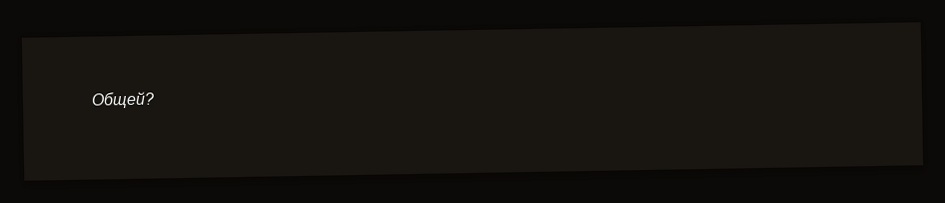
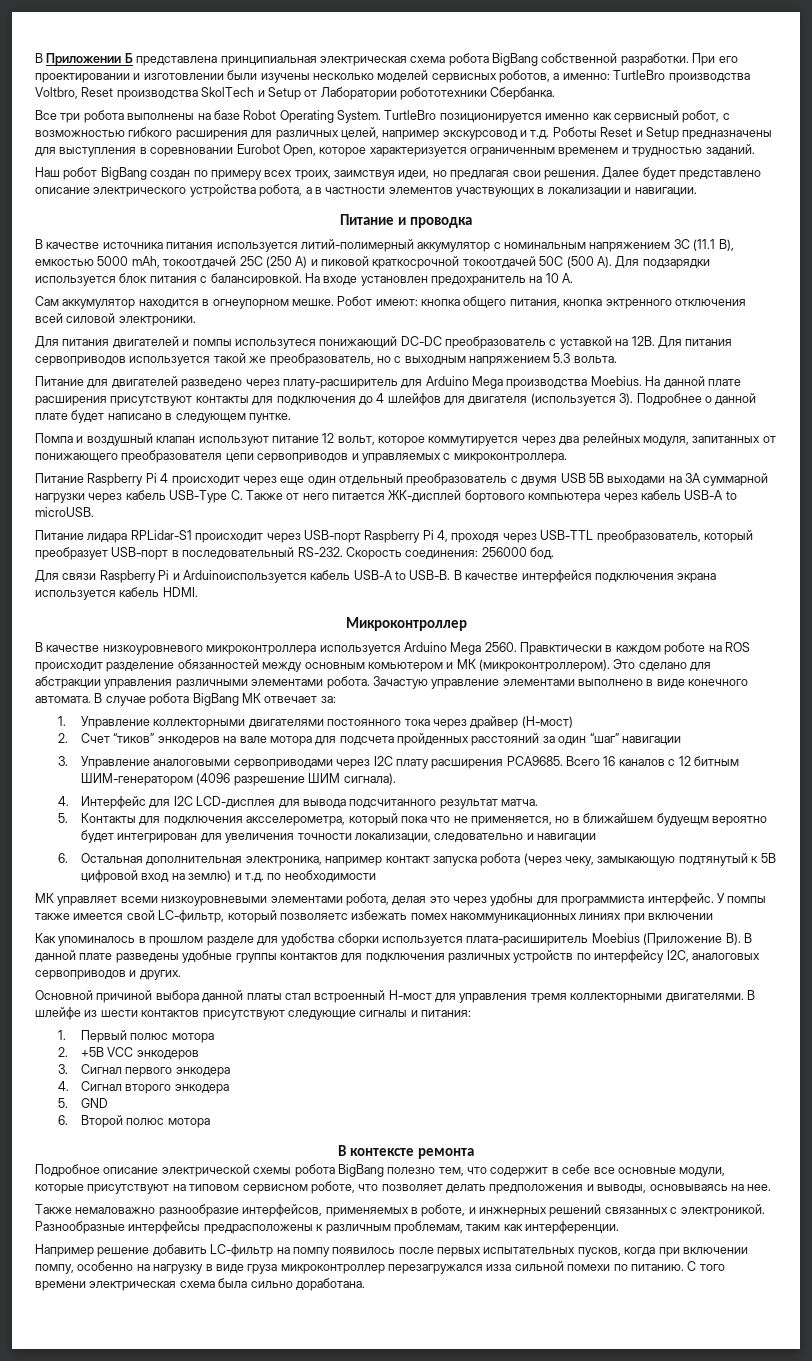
- Общей?
+ В Приложении Б представлена принципиальная электрическая схема робота BigBang собственной разработки. При его проектировании и изготовлении были изучены несколько моделей сервисных роботов, а именно: TurtleBro производства Voltbro, Reset производства SkolTech и Setup от Лаборатории робототехники Сбербанка.
+ Все три робота выполнены на базе Robot Operating System. TurtleBro позиционируется именно как сервисный робот, с возможностью гибкого расширения для различных целей, например экскурсовод и т.д. Роботы Reset и Setup предназначены для выступления в соревновании Eurobot Open, которое характеризуется ограниченным временем и трудностью заданий.
+ Наш робот BigBang создан по примеру всех троих, заимствуя идеи, но предлагая свои решения. Далее будет представлено описание электрического устройства робота, а в частности элементов участвующих в локализации и навигации.
+ Питание и проводка
+ В качестве источника питания используется литий-полимерный аккумулятор с номинальным напряжением 3C (11.1 В), емкостью 5000 mAh, токоотдачей 25С (250 А) и пиковой краткосрочной токоотдачей 50С (500 А). Для подзарядки используется блок питания с балансировкой. На входе установлен предохранитель на 10 А.
+ Сам аккумулятор находится в огнеупорном мешке. Робот имеют: кнопка общего питания, кнопка эктренного отключения всей силовой электроники.
+ Для питания двигателей и помпы использутеся понижающий DC-DC преобразователь с уставкой на 12В. Для питания сервоприводов используется такой же преобразователь, но с выходным напряжением 5.3 вольта.
+ Питание для двигателей разведено через плату-расширитель для Arduino Mega производства Moebius. На данной плате расширения присутствуют контакты для подключения до 4 шлейфов для двигателя (используется 3). Подробнее о данной плате будет написано в следующем пунтке.
+ Помпа и воздушный клапан используют питание 12 вольт, которое коммутируется через два релейных модуля, запитанных от понижающего преобразователя цепи сервоприводов и управляемых с микроконтроллера.
+ Питание Raspberry Pi 4 происходит через еще один отдельный преобразователь с двумя USB 5В выходами на 3А суммарной нагрузки через кабель USB-Type C. Также от него питается ЖК-дисплей бортового компьютера через кабель USB-A to microUSB.
+ Питание лидара RPLidar-S1 происходит через USB-порт Raspberry Pi 4, проходя через USB-TTL преобразователь, который преобразует USB-порт в последовательный RS-232. Скорость соединения: 256000 бод.
+ Для связи Raspberry Pi и Arduinoиспользуется кабель USB-A to USB-B. В качестве интерфейся подключения экрана используется кабель HDMI.
+ Микроконтроллер
+ В качестве низкоуровневого микроконтроллера используется Arduino Mega 2560. Правктически в каждом роботе на ROS происходит разделение обязанностей между основным комьютером и МК (микроконтроллером). Это сделано для абстракции управления различными элементами робота. Зачастую управление элементами выполнено в виде конечного автомата. В случае робота BigBang МК отвечает за:
+ 1. Управление коллекторными двигателями постоянного тока через драйвер (H-мост)
+ 2. Счет “тиков” энкодеров на вале мотора для подсчета пройденных расстояний за один “шаг” навигации
+ 3. Управление аналоговыми сервоприводами через I2C плату расширения PCA9685. Всего 16 каналов с 12 битным ШИМ-генератором (4096 разрешение ШИМ сигнала).
+ 4. Интерфейс для I2C LCD-дисплея для вывода подсчитанного результат матча.
+ 5. Контакты для подключения аксселерометра, который пока что не применяется, но в ближайшем будуещм вероятно будет интегрирован для увеличения точности локализации, следовательно и навигации
+ 6. Остальная дополнительная электроника, например контакт запуска робота (через чеку, замыкающую подтянутый к 5В цифровой вход на землю) и т.д. по необходимости
+ МК управляет всеми низкоуровневыми элементами робота, делая это через удобны для программиста интерфейс. У помпы также имеется свой LC-фильтр, который позволяетс избежать помех накоммуникационных линиях при включении
+ Как упоминалось в прошлом разделе для удобства сборки используется плата-расиширитель Moebius (Приложение В). В данной плате разведены удобные группы контактов для подключения различных устройств по интерфейсу I2C, аналоговых сервоприводов и других.
+ Основной причиной выбора данной платы стал встроенный H-мост для управления тремя коллекторными двигателями. В шлейфе из шести контактов присутствуют следующие сигналы и питания:
+ 1. Первый полюс мотора
+ 2. +5В VCC энкодеров
+ 3. Сигнал первого энкодера
+ 4. Сигнал второго энкодера
+ 5. GND
+ 6. Второй полюс мотора
+ В контексте ремонта
+ Подробное описание электрической схемы робота BigBang полезно тем, что содержит в себе все основные модули, которые присутствуют на типовом сервисном роботе, что позволяет делать предположения и выводы, основываясь на нее.
+ Также немаловажно разнообразие интерфейсов, применяемых в роботе, и инжнерных решений связанных с электроникой. Разнообразные интерфейсы предрасположены к различным проблемам, таким как интерференции.
+ Например решение добавить LC-фильтр на помпу появилось после первых испытательных пусков, когда при включении помпу, особенно на нагрузку в виде груза микроконтроллер перезагружался изза сильной помехи по питанию. С того времени электрическая схема была сильно доработана.

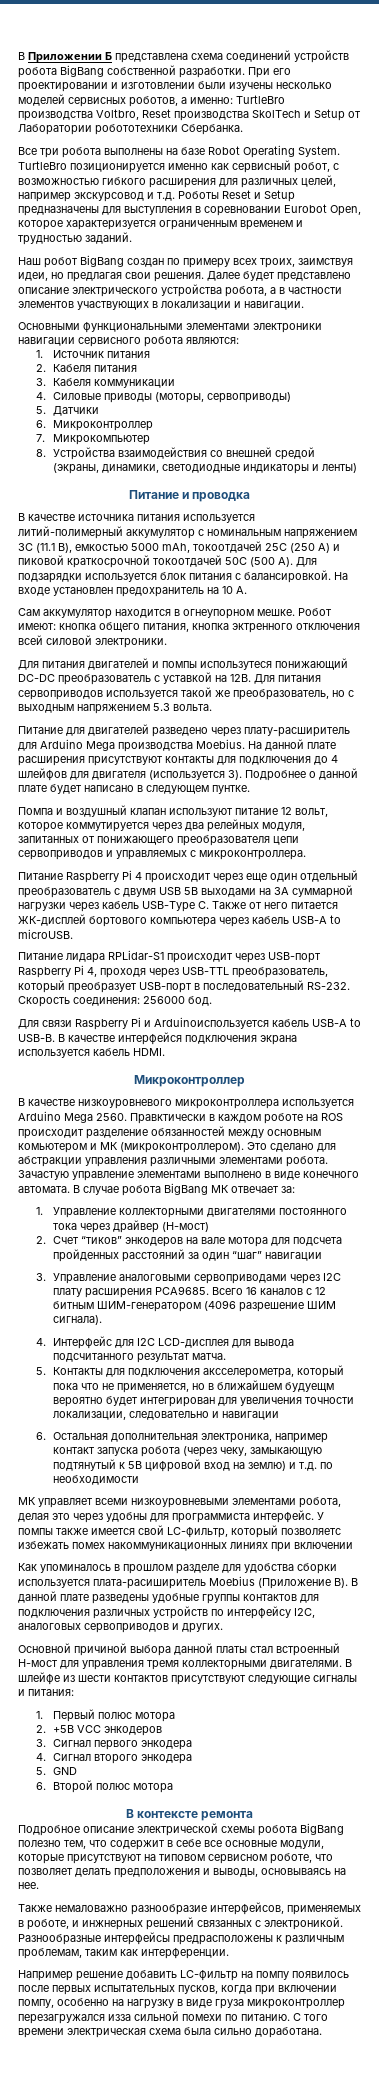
- В Приложении Б представлена принципиальная электрическая схема робота BigBang собственной разработки.
+ В Приложении Б представлена схема соединений устройств робота BigBang собственной разработки.
+ Основными функциональными элементами электроники навигации сервисного робота являются:
+ 1. Источник питания
+ 2. Кабеля питания
+ 3. Кабеля коммуникации
+ 4. Силовые приводы (моторы, сервоприводы)
+ 5. Датчики
+ 6. Микроконтроллер
+ 7. Микрокомпьютер
+ 8. Устройства взаимодействия со внешней средой (экраны, динамики, светодиодные индикаторы и ленты)

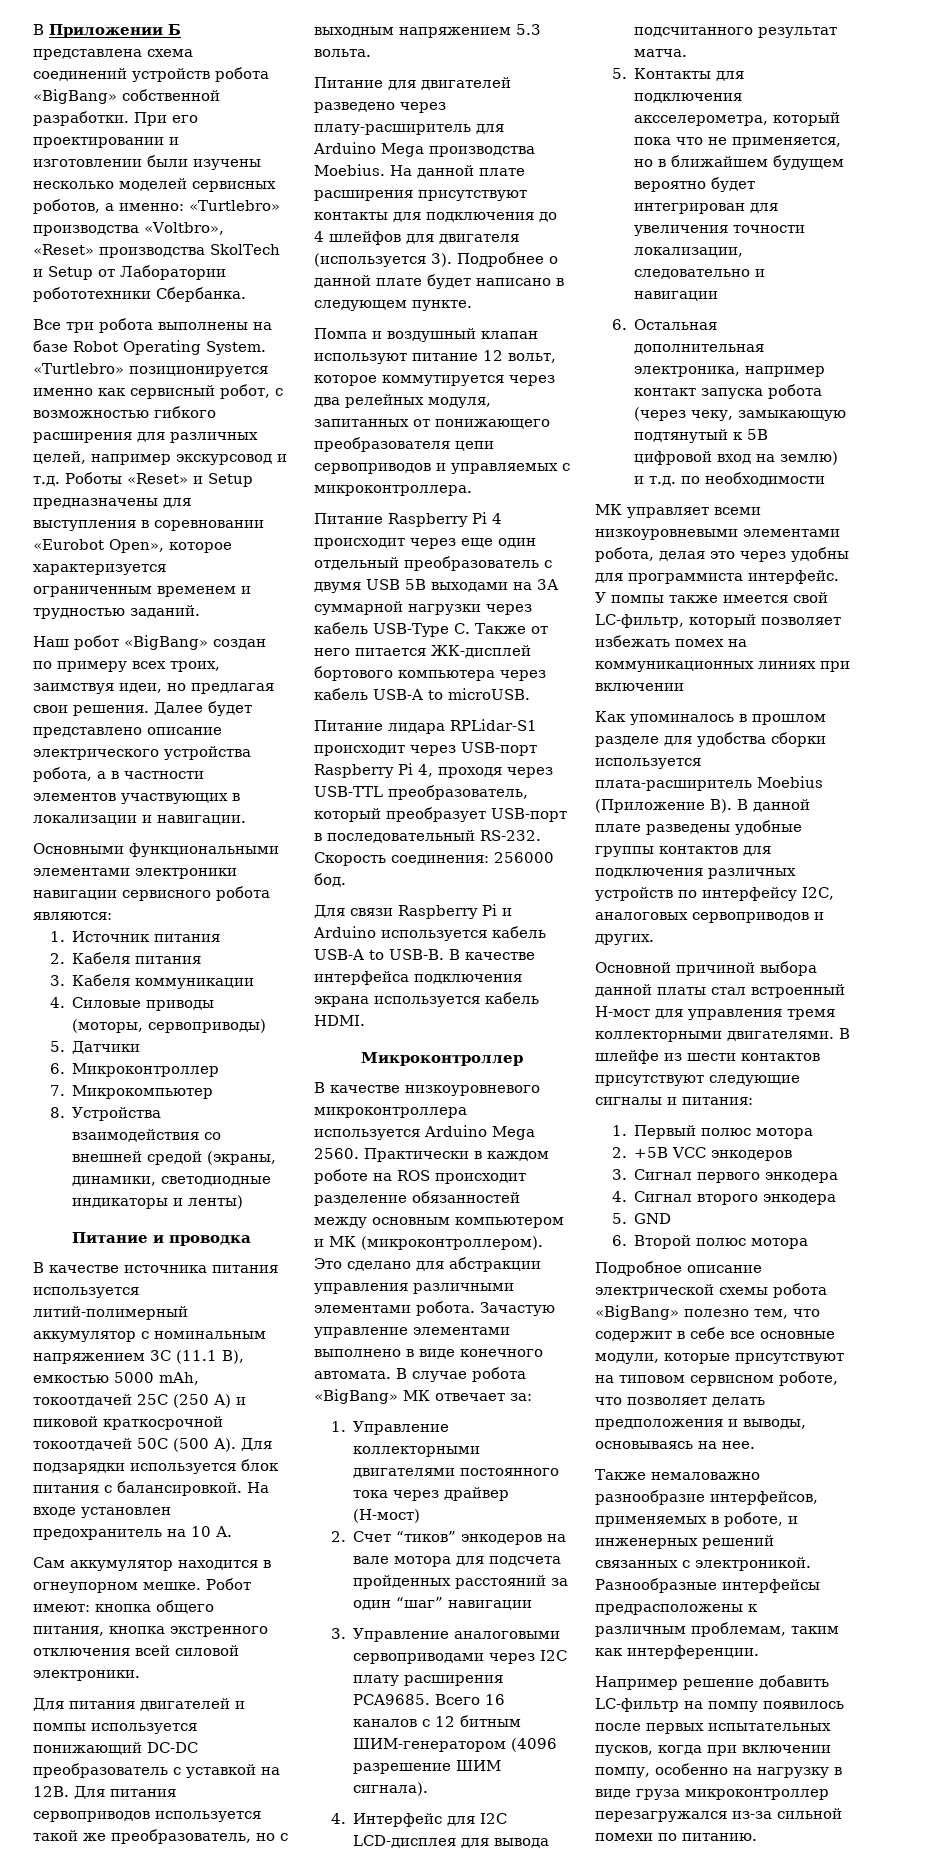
- В Приложении Б представлена схема соединений устройств робота BigBang собственной разработки.
+ В Приложении Б представлена схема соединений устройств робота «BigBang» собственной разработки.
- При его проектировании и изготовлении были изучены несколько моделей сервисных роботов, а именно: TurtleBro производства Voltbro, Reset производства SkolTech и Setup от Лаборатории робототехники Сбербанка.
+ При его проектировании и изготовлении были изучены несколько моделей сервисных роботов, а именно: «Turtlebro» производства «Voltbro», «Reset» производства SkolTech и Setup от Лаборатории робототехники Сбербанка.
- TurtleBro позиционируется именно как сервисный робот, с возможностью гибкого расширения для различных целей, например экскурсовод и т.д. Роботы Reset и Setup предназначены для выступления в соревновании Eurobot Open, которое характеризуется ограниченным временем и трудностью заданий.
+ «Turtlebro» позиционируется именно как сервисный робот, с возможностью гибкого расширения для различных целей, например экскурсовод и т.д. Роботы «Reset» и Setup предназначены для выступления в соревновании «Eurobot Open», которое характеризуется ограниченным временем и трудностью заданий.
- Наш робот BigBang создан по примеру всех троих, заимствуя идеи, но предлагая свои решения.
+ Наш робот «BigBang» создан по примеру всех троих, заимствуя идеи, но предлагая свои решения.
- Робот имеют: кнопка общего питания, кнопка эктренного отключения всей силовой электроники.
+ Робот имеют: кнопка общего питания, кнопка экстренного отключения всей силовой электроники.
- Для питания двигателей и помпы использутеся понижающий DC-DC преобразователь с уставкой на 12В.
+ Для питания двигателей и помпы используется понижающий DC-DC преобразователь с уставкой на 12В.
- Подробнее о данной плате будет написано в следующем пунтке.
+ Подробнее о данной плате будет написано в следующем пункте.
- Для связи Raspberry Pi и Arduinoиспользуется кабель USB-A to USB-B.
+ Для связи Raspberry Pi и Arduino используется кабель USB-A to USB-B.
- В качестве интерфейся подключения экрана используется кабель HDMI.
+ В качестве интерфейса подключения экрана используется кабель HDMI.
- Правктически в каждом роботе на ROS происходит разделение обязанностей между основным комьютером и МК (микроконтроллером).
+ Практически в каждом роботе на ROS происходит разделение обязанностей между основным компьютером и МК (микроконтроллером).
- В случае робота BigBang МК отвечает за:
+ В случае робота «BigBang» МК отвечает за:
- 5. Контакты для подключения аксселерометра, который пока что не применяется, но в ближайшем будуещм вероятно будет интегрирован для увеличения точности локализации, следовательно и навигации
+ 5. Контакты для подключения аксселерометра, который пока что не применяется, но в ближайшем будущем вероятно будет интегрирован для увеличения точности локализации, следовательно и навигации
- У помпы также имеется свой LC-фильтр, который позволяетс избежать помех накоммуникационных линиях при включении
+ У помпы также имеется свой LC-фильтр, который позволяет избежать помех на коммуникационных линиях при включении
- Как упоминалось в прошлом разделе для удобства сборки используется плата-расиширитель Moebius (Приложение В). В данной плате разведены удобные группы контактов для подключения различных устройств по интерфейсу I2C, аналоговых сервоприводов и других.
+ Как упоминалось в прошлом разделе для удобства сборки используется плата-расширитель Moebius (Приложение В). В данной плате разведены удобные группы контактов для подключения различных устройств по интерфейсу I2C, аналоговых сервоприводов и других.
- В контексте ремонта
- Подробное описание электрической схемы робота BigBang полезно тем, что содержит в себе все основные модули, которые присутствуют на типовом сервисном роботе, что позволяет делать предположения и выводы, основываясь на нее.
+ Подробное описание электрической схемы робота «BigBang» полезно тем, что содержит в себе все основные модули, которые присутствуют на типовом сервисном роботе, что позволяет делать предположения и выводы, основываясь на нее.
- Также немаловажно разнообразие интерфейсов, применяемых в роботе, и инжнерных решений связанных с электроникой.
+ Также немаловажно разнообразие интерфейсов, применяемых в роботе, и инженерных решений связанных с электроникой.
- Например решение добавить LC-фильтр на помпу появилось после первых испытательных пусков, когда при включении помпу, особенно на нагрузку в виде груза микроконтроллер перезагружался изза сильной помехи по питанию. С того времени электрическая схема была сильно доработана.
+ Например решение добавить LC-фильтр на помпу появилось после первых испытательных пусков, когда при включении помпу, особенно на нагрузку в виде груза микроконтроллер перезагружался из-за сильной помехи по питанию.

